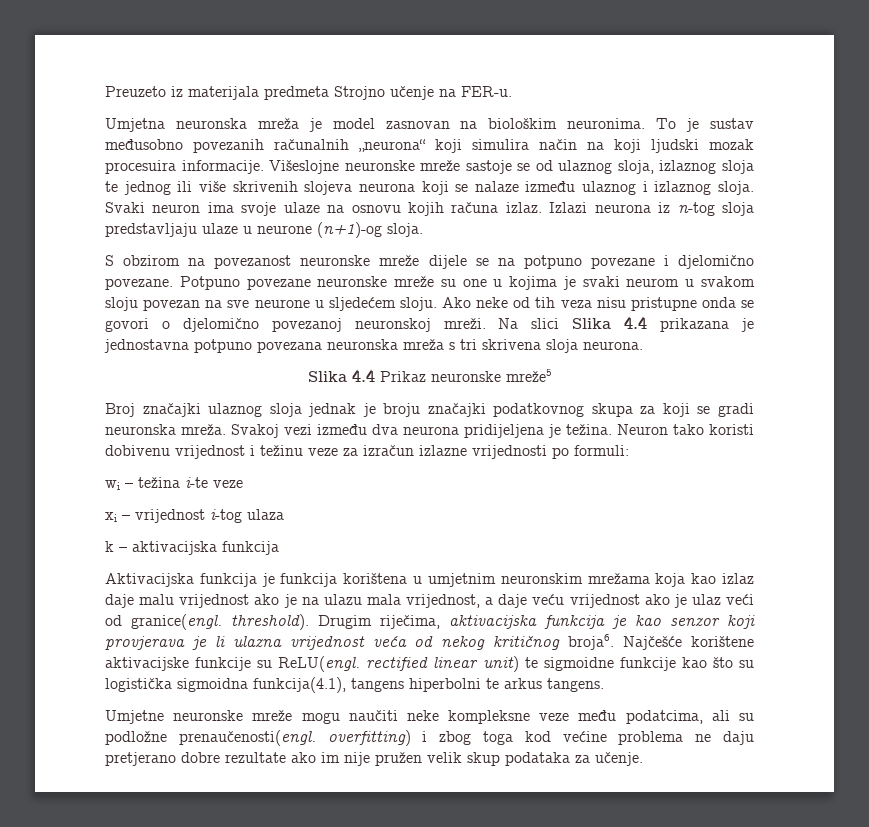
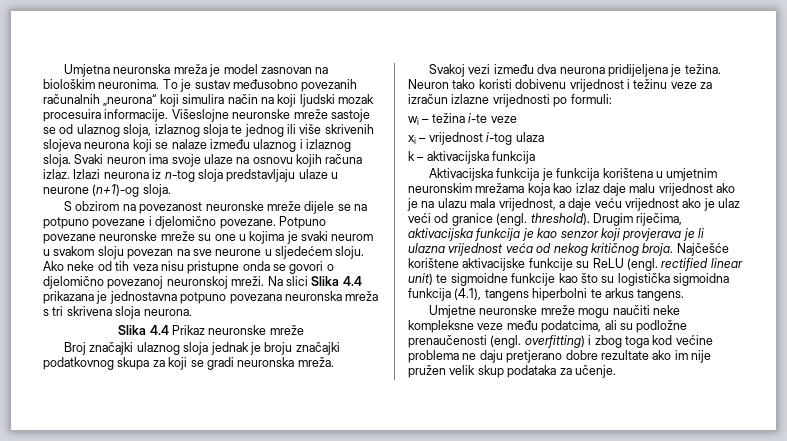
- Preuzeto iz materijala predmeta Strojno učenje na FER-u.
- Slika 4.4 Prikaz neuronske mreže5
+ Slika 4.4 Prikaz neuronske mreže
- Broj značajki ulaznog sloja jednak je broju značajki podatkovnog skupa za koji se gradi neuronska mreža. Svakoj vezi između dva neurona pridijeljena je težina.
+ Broj značajki ulaznog sloja jednak je broju značajki podatkovnog skupa za koji se gradi neuronska mreža.
+ Svakoj vezi između dva neurona pridijeljena je težina.
- Aktivacijska funkcija je funkcija korištena u umjetnim neuronskim mrežama koja kao izlaz daje malu vrijednost ako je na ulazu mala vrijednost, a daje veću vrijednost ako je ulaz veći od granice(engl. threshold).
+ Aktivacijska funkcija je funkcija korištena u umjetnim neuronskim mrežama koja kao izlaz daje malu vrijednost ako je na ulazu mala vrijednost, a daje veću vrijednost ako je ulaz veći od granice (engl. threshold).
- Drugim riječima, aktivacijska funkcija je kao senzor koji provjerava je li ulazna vrijednost veća od nekog kritičnog broja6.
+ Drugim riječima, aktivacijska funkcija je kao senzor koji provjerava je li ulazna vrijednost veća od nekog kritičnog broja.
- Najčešće korištene aktivacijske funkcije su ReLU(engl. rectified linear unit) te sigmoidne funkcije kao što su logistička sigmoidna funkcija(4.1), tangens hiperbolni te arkus tangens.
+ Najčešće korištene aktivacijske funkcije su ReLU (engl. rectified linear unit) te sigmoidne funkcije kao što su logistička sigmoidna funkcija (4.1), tangens hiperbolni te arkus tangens.
- Umjetne neuronske mreže mogu naučiti neke kompleksne veze među podatcima, ali su podložne prenaučenosti(engl. overfitting) i zbog toga kod većine problema ne daju pretjerano dobre rezultate ako im nije pružen velik skup podataka za učenje.
+ Umjetne neuronske mreže mogu naučiti neke kompleksne veze među podatcima, ali su podložne prenaučenosti (engl. overfitting) i zbog toga kod većine problema ne daju pretjerano dobre rezultate ako im nije pružen velik skup podataka za učenje.

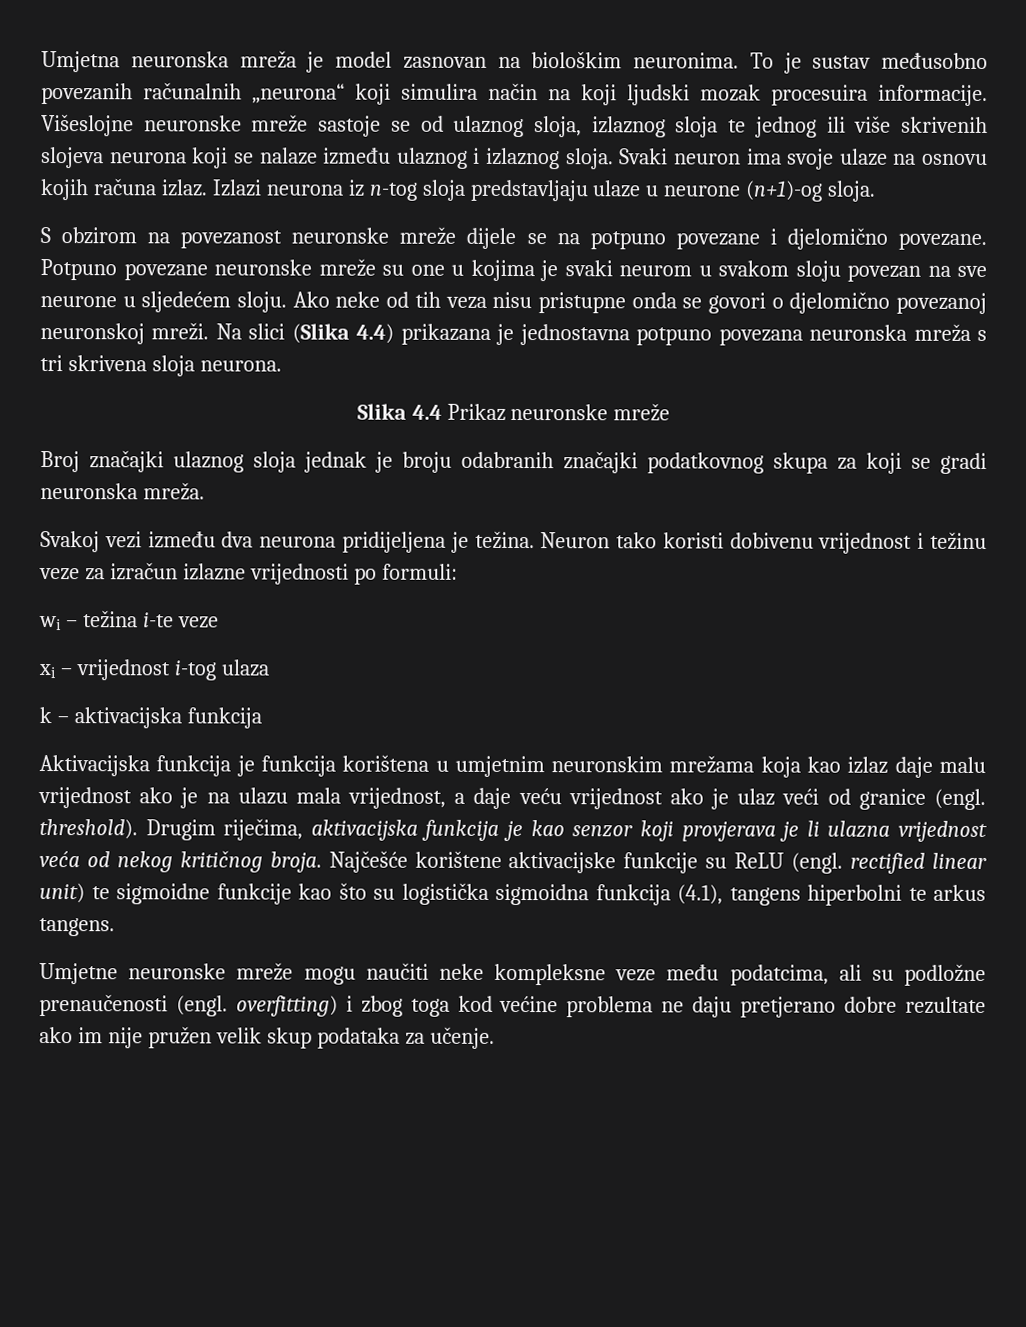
- Na slici Slika 4.4 prikazana je jednostavna potpuno povezana neuronska mreža s tri skrivena sloja neurona.
+ Na slici (Slika 4.4) prikazana je jednostavna potpuno povezana neuronska mreža s tri skrivena sloja neurona.
- Broj značajki ulaznog sloja jednak je broju značajki podatkovnog skupa za koji se gradi neuronska mreža.
+ Broj značajki ulaznog sloja jednak je broju odabranih značajki podatkovnog skupa za koji se gradi neuronska mreža.

